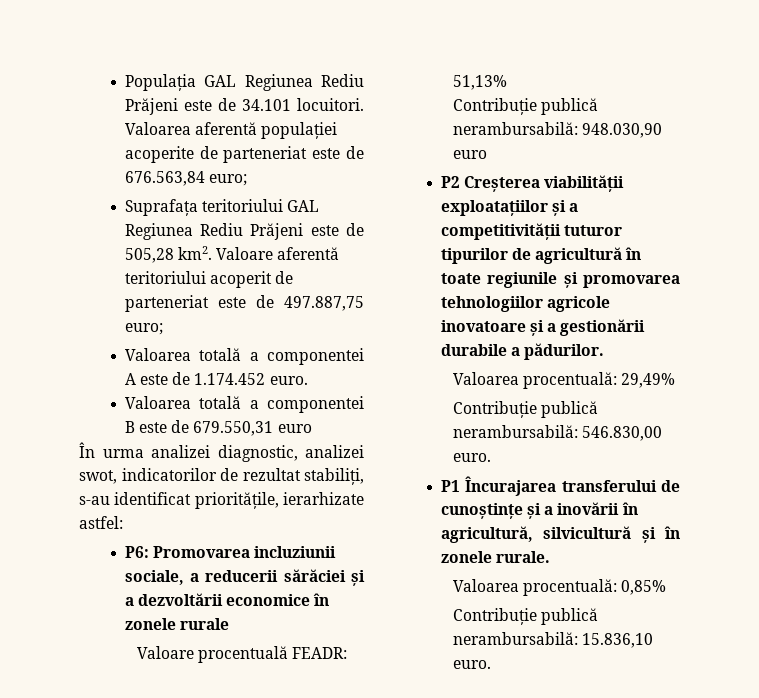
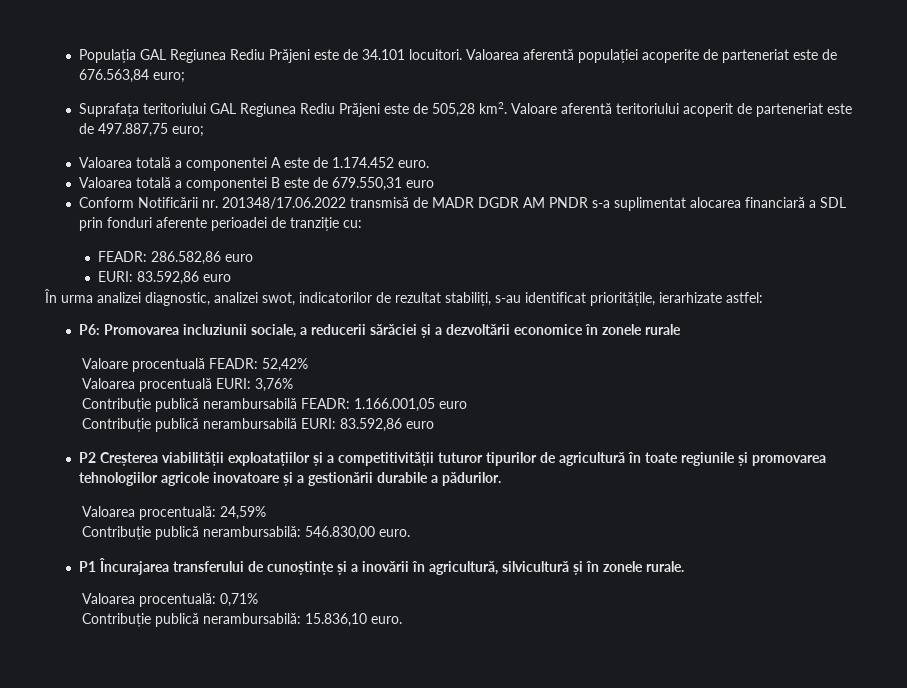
+ Conform Notificării nr. 201348/17.06.2022 transmisă de MADR DGDR AM PNDR s-a suplimentat alocarea financiară a SDL prin fonduri aferente perioadei de tranziție cu:
+ FEADR: 286.582,86 euro
+ EURI: 83.592,86 euro
- Valoare procentuală FEADR: 51,13%
- Contribuție publică nerambursabilă: 948.030,90 euro
+ Valoare procentuală FEADR: 52,42%
+ Valoarea procentuală EURI: 3,76%
+ Contribuție publică nerambursabilă FEADR: 1.166.001,05 euro
+ Contribuție publică nerambursabilă EURI: 83.592,86 euro
- Valoarea procentuală: 29,49%
+ Valoarea procentuală: 24,59%
- Valoarea procentuală: 0,85%
+ Valoarea procentuală: 0,71%

